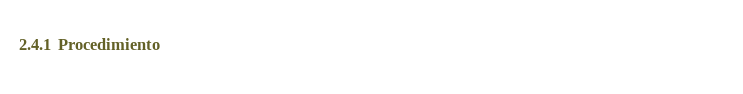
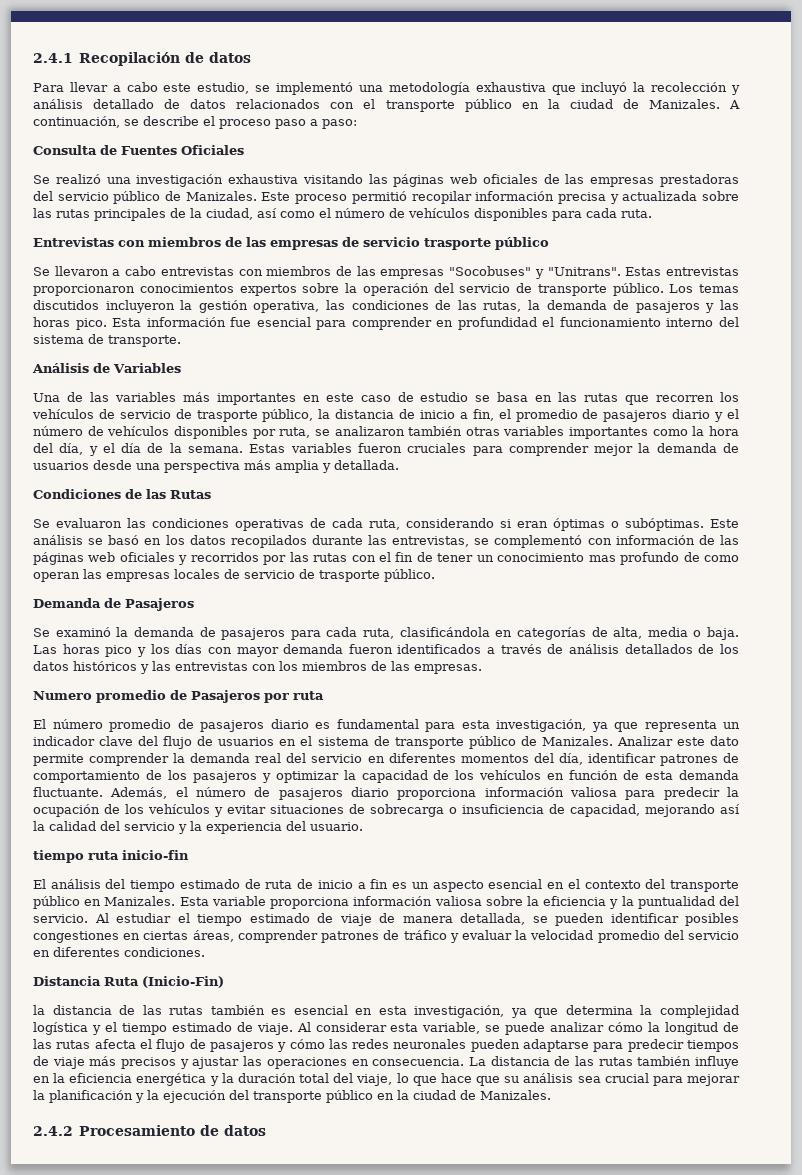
- 2.4.1 Procedimiento
+ 2.4.1 Recopilación de datos
+ Para llevar a cabo este estudio, se implementó una metodología exhaustiva que incluyó la recolección y análisis detallado de datos relacionados con el transporte público en la ciudad de Manizales. A continuación, se describe el proceso paso a paso:
+ Consulta de Fuentes Oficiales
+ Se realizó una investigación exhaustiva visitando las páginas web oficiales de las empresas prestadoras del servicio público de Manizales. Este proceso permitió recopilar información precisa y actualizada sobre las rutas principales de la ciudad, así como el número de vehículos disponibles para cada ruta.
+ Entrevistas con miembros de las empresas de servicio trasporte público
+ Se llevaron a cabo entrevistas con miembros de las empresas "Socobuses" y "Unitrans". Estas entrevistas proporcionaron conocimientos expertos sobre la operación del servicio de transporte público. Los temas discutidos incluyeron la gestión operativa, las condiciones de las rutas, la demanda de pasajeros y las horas pico. Esta información fue esencial para comprender en profundidad el funcionamiento interno del sistema de transporte.
+ Análisis de Variables
+ Una de las variables más importantes en este caso de estudio se basa en las rutas que recorren los vehículos de servicio de trasporte público, la distancia de inicio a fin, el promedio de pasajeros diario y el número de vehículos disponibles por ruta, se analizaron también otras variables importantes como la hora del día, y el día de la semana. Estas variables fueron cruciales para comprender mejor la demanda de usuarios desde una perspectiva más amplia y detallada.
+ Condiciones de las Rutas
+ Se evaluaron las condiciones operativas de cada ruta, considerando si eran óptimas o subóptimas. Este análisis se basó en los datos recopilados durante las entrevistas, se complementó con información de las páginas web oficiales y recorridos por las rutas con el fin de tener un conocimiento mas profundo de como operan las empresas locales de servicio de trasporte público.
+ Demanda de Pasajeros
+ Se examinó la demanda de pasajeros para cada ruta, clasificándola en categorías de alta, media o baja. Las horas pico y los días con mayor demanda fueron identificados a través de análisis detallados de los datos históricos y las entrevistas con los miembros de las empresas.
+ Numero promedio de Pasajeros por ruta
+ El número promedio de pasajeros diario es fundamental para esta investigación, ya que representa un indicador clave del flujo de usuarios en el sistema de transporte público de Manizales. Analizar este dato permite comprender la demanda real del servicio en diferentes momentos del día, identificar patrones de comportamiento de los pasajeros y optimizar la capacidad de los vehículos en función de esta demanda fluctuante. Además, el número de pasajeros diario proporciona información valiosa para predecir la ocupación de los vehículos y evitar situaciones de sobrecarga o insuficiencia de capacidad, mejorando así la calidad del servicio y la experiencia del usuario.
+ tiempo ruta inicio-fin
+ El análisis del tiempo estimado de ruta de inicio a fin es un aspecto esencial en el contexto del transporte público en Manizales. Esta variable proporciona información valiosa sobre la eficiencia y la puntualidad del servicio. Al estudiar el tiempo estimado de viaje de manera detallada, se pueden identificar posibles congestiones en ciertas áreas, comprender patrones de tráfico y evaluar la velocidad promedio del servicio en diferentes condiciones.
+ Distancia Ruta (Inicio-Fin)
+ la distancia de las rutas también es esencial en esta investigación, ya que determina la complejidad logística y el tiempo estimado de viaje. Al considerar esta variable, se puede analizar cómo la longitud de las rutas afecta el flujo de pasajeros y cómo las redes neuronales pueden adaptarse para predecir tiempos de viaje más precisos y ajustar las operaciones en consecuencia. La distancia de las rutas también influye en la eficiencia energética y la duración total del viaje, lo que hace que su análisis sea crucial para mejorar la planificación y la ejecución del transporte público en la ciudad de Manizales.
+ 2.4.2 Procesamiento de datos

